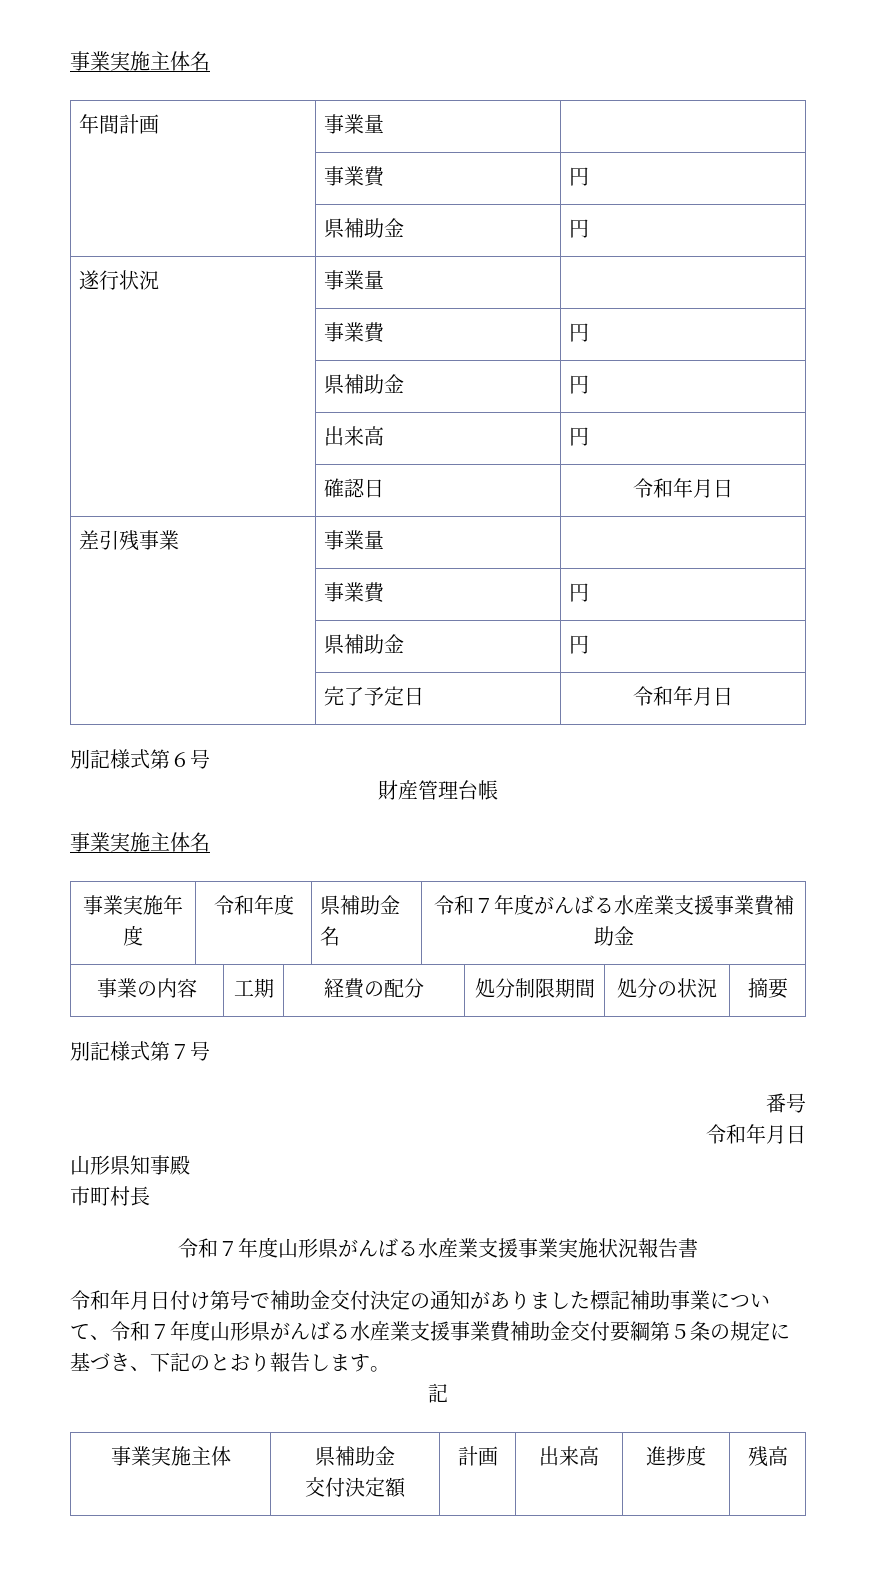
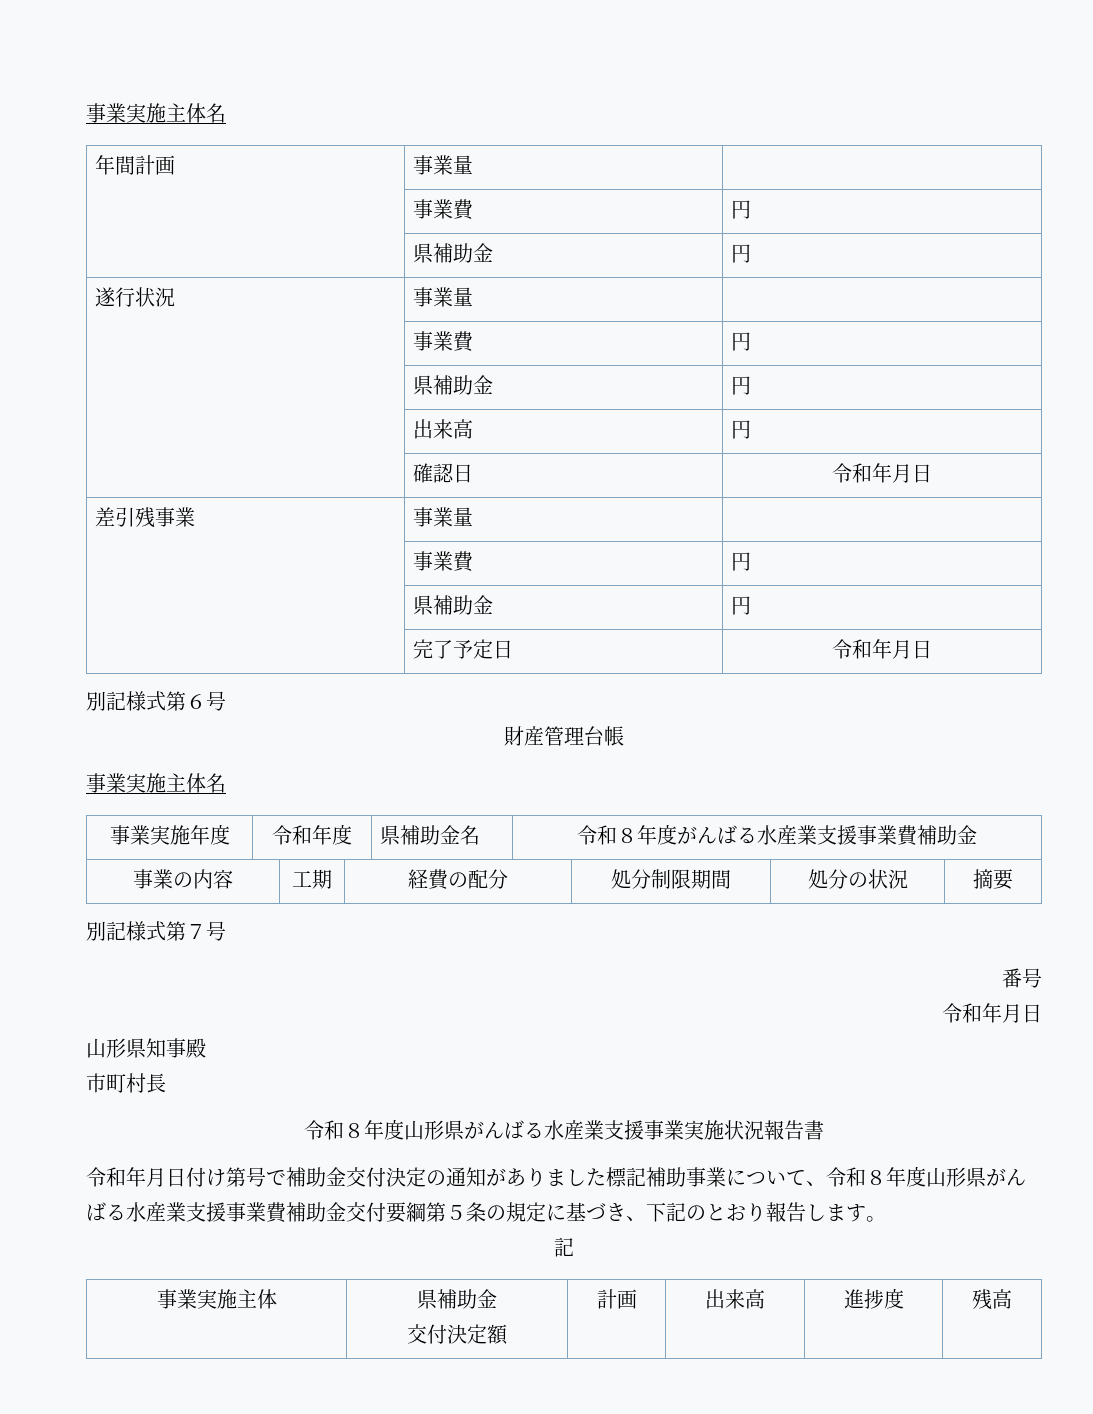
- 事業実施年度 | 令和年度 | 県補助金名 | 令和７年度がんばる水産業支援事業費補助金
+ 事業実施年度 | 令和年度 | 県補助金名 | 令和８年度がんばる水産業支援事業費補助金
- 令和７年度山形県がんばる水産業支援事業実施状況報告書
+ 令和８年度山形県がんばる水産業支援事業実施状況報告書
- 令和年月日付け第号で補助金交付決定の通知がありました標記補助事業について、令和７年度山形県がんばる水産業支援事業費補助金交付要綱第５条の規定に基づき、下記のとおり報告します。
+ 令和年月日付け第号で補助金交付決定の通知がありました標記補助事業について、令和８年度山形県がんばる水産業支援事業費補助金交付要綱第５条の規定に基づき、下記のとおり報告します。

